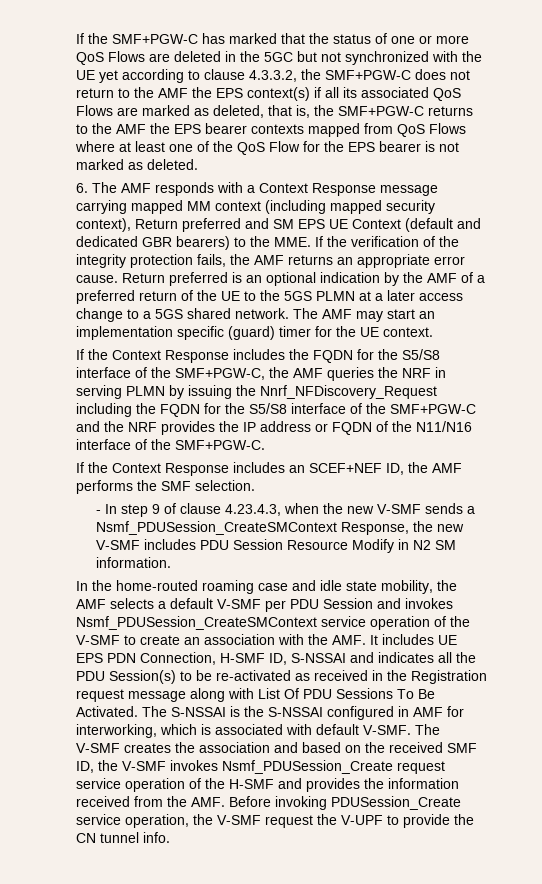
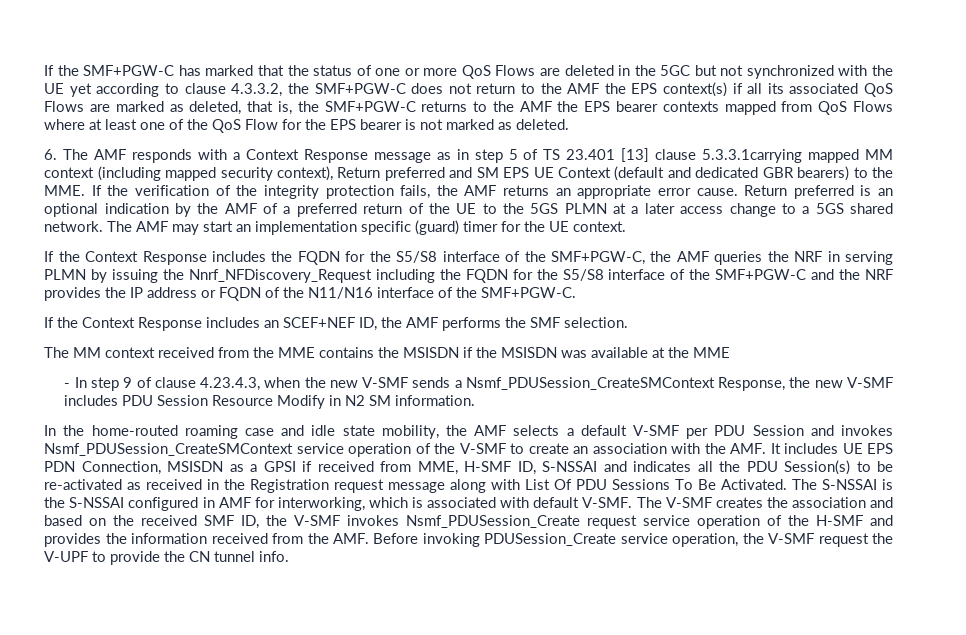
- 6. The AMF responds with a Context Response message carrying mapped MM context (including mapped security context), Return preferred and SM EPS UE Context (default and dedicated GBR bearers) to the MME. If the verification of the integrity protection fails, the AMF returns an appropriate error cause.
+ 6. The AMF responds with a Context Response message as in step 5 of TS 23.401 [13] clause 5.3.3.1carrying mapped MM context (including mapped security context), Return preferred and SM EPS UE Context (default and dedicated GBR bearers) to the MME. If the verification of the integrity protection fails, the AMF returns an appropriate error cause.
+ The MM context received from the MME contains the MSISDN if the MSISDN was available at the MME
- In the home-routed roaming case and idle state mobility, the AMF selects a default V-SMF per PDU Session and invokes Nsmf_PDUSession_CreateSMContext service operation of the V-SMF to create an association with the AMF. It includes UE EPS PDN Connection, H-SMF ID, S-NSSAI and indicates all the PDU Session(s) to be re-activated as received in the Registration request message along with List Of PDU Sessions To Be Activated.
+ In the home-routed roaming case and idle state mobility, the AMF selects a default V-SMF per PDU Session and invokes Nsmf_PDUSession_CreateSMContext service operation of the V-SMF to create an association with the AMF. It includes UE EPS PDN Connection, MSISDN as a GPSI if received from MME, H-SMF ID, S-NSSAI and indicates all the PDU Session(s) to be re-activated as received in the Registration request message along with List Of PDU Sessions To Be Activated.

